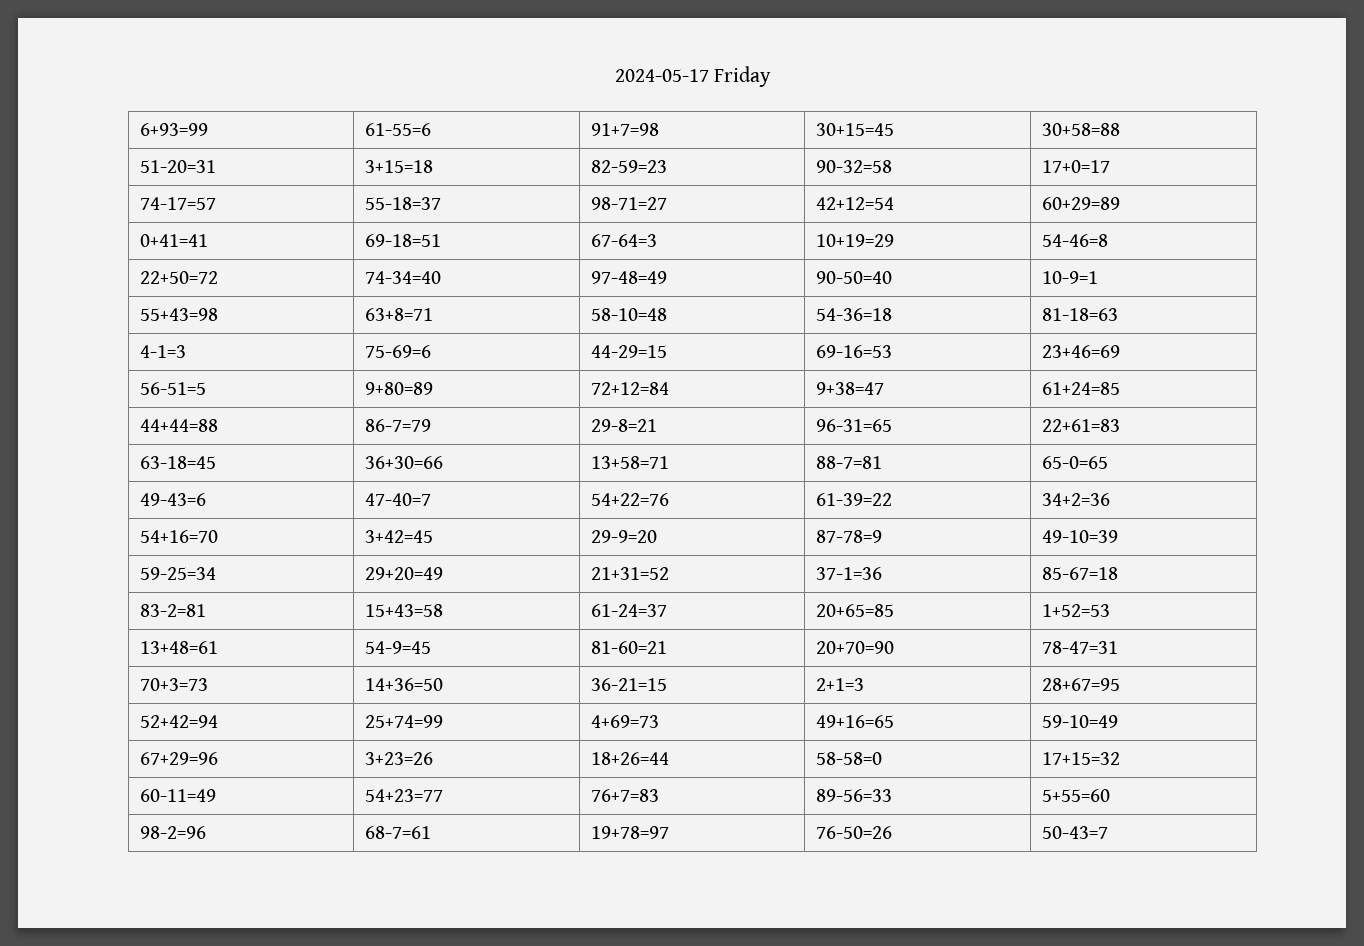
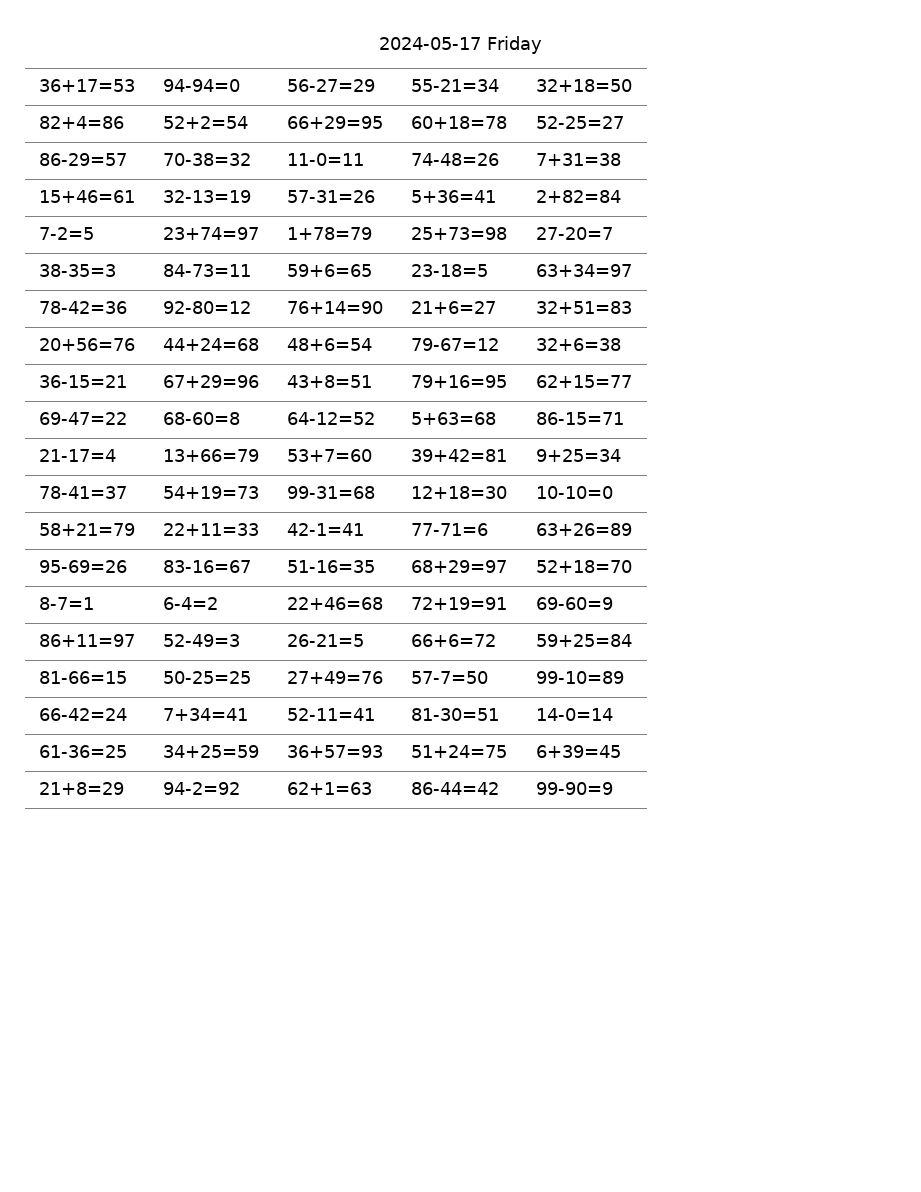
- 6+93=99 | 61-55=6 | 91+7=98 | 30+15=45 | 30+58=88
- 51-20=31 | 3+15=18 | 82-59=23 | 90-32=58 | 17+0=17
- 74-17=57 | 55-18=37 | 98-71=27 | 42+12=54 | 60+29=89
- 0+41=41 | 69-18=51 | 67-64=3 | 10+19=29 | 54-46=8
- 22+50=72 | 74-34=40 | 97-48=49 | 90-50=40 | 10-9=1
- 55+43=98 | 63+8=71 | 58-10=48 | 54-36=18 | 81-18=63
- 4-1=3 | 75-69=6 | 44-29=15 | 69-16=53 | 23+46=69
- 56-51=5 | 9+80=89 | 72+12=84 | 9+38=47 | 61+24=85
- 44+44=88 | 86-7=79 | 29-8=21 | 96-31=65 | 22+61=83
- 63-18=45 | 36+30=66 | 13+58=71 | 88-7=81 | 65-0=65
- 49-43=6 | 47-40=7 | 54+22=76 | 61-39=22 | 34+2=36
- 54+16=70 | 3+42=45 | 29-9=20 | 87-78=9 | 49-10=39
- 59-25=34 | 29+20=49 | 21+31=52 | 37-1=36 | 85-67=18
- 83-2=81 | 15+43=58 | 61-24=37 | 20+65=85 | 1+52=53
- 13+48=61 | 54-9=45 | 81-60=21 | 20+70=90 | 78-47=31
- 70+3=73 | 14+36=50 | 36-21=15 | 2+1=3 | 28+67=95
- 52+42=94 | 25+74=99 | 4+69=73 | 49+16=65 | 59-10=49
- 67+29=96 | 3+23=26 | 18+26=44 | 58-58=0 | 17+15=32
- 60-11=49 | 54+23=77 | 76+7=83 | 89-56=33 | 5+55=60
- 98-2=96 | 68-7=61 | 19+78=97 | 76-50=26 | 50-43=7
+ 36+17=53 | 94-94=0 | 56-27=29 | 55-21=34 | 32+18=50
+ 82+4=86 | 52+2=54 | 66+29=95 | 60+18=78 | 52-25=27
+ 86-29=57 | 70-38=32 | 11-0=11 | 74-48=26 | 7+31=38
+ 15+46=61 | 32-13=19 | 57-31=26 | 5+36=41 | 2+82=84
+ 7-2=5 | 23+74=97 | 1+78=79 | 25+73=98 | 27-20=7
+ 38-35=3 | 84-73=11 | 59+6=65 | 23-18=5 | 63+34=97
+ 78-42=36 | 92-80=12 | 76+14=90 | 21+6=27 | 32+51=83
+ 20+56=76 | 44+24=68 | 48+6=54 | 79-67=12 | 32+6=38
+ 36-15=21 | 67+29=96 | 43+8=51 | 79+16=95 | 62+15=77
+ 69-47=22 | 68-60=8 | 64-12=52 | 5+63=68 | 86-15=71
+ 21-17=4 | 13+66=79 | 53+7=60 | 39+42=81 | 9+25=34
+ 78-41=37 | 54+19=73 | 99-31=68 | 12+18=30 | 10-10=0
+ 58+21=79 | 22+11=33 | 42-1=41 | 77-71=6 | 63+26=89
+ 95-69=26 | 83-16=67 | 51-16=35 | 68+29=97 | 52+18=70
+ 8-7=1 | 6-4=2 | 22+46=68 | 72+19=91 | 69-60=9
+ 86+11=97 | 52-49=3 | 26-21=5 | 66+6=72 | 59+25=84
+ 81-66=15 | 50-25=25 | 27+49=76 | 57-7=50 | 99-10=89
+ 66-42=24 | 7+34=41 | 52-11=41 | 81-30=51 | 14-0=14
+ 61-36=25 | 34+25=59 | 36+57=93 | 51+24=75 | 6+39=45
+ 21+8=29 | 94-2=92 | 62+1=63 | 86-44=42 | 99-90=9

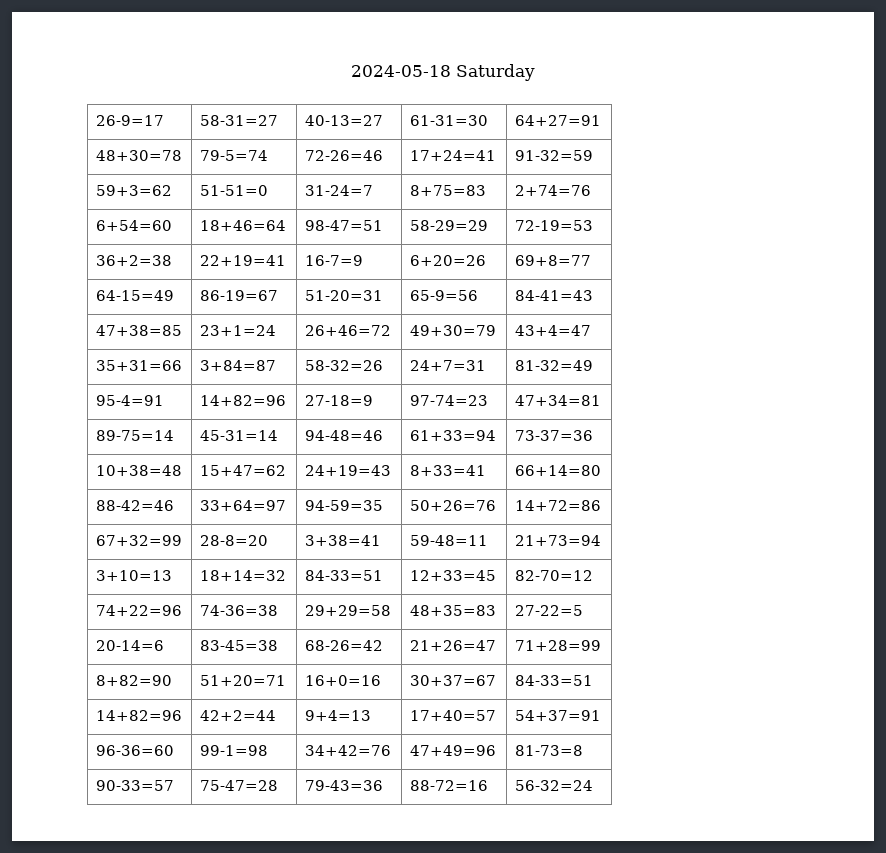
- 2024-05-17 Friday
- 36+17=53 | 94-94=0 | 56-27=29 | 55-21=34 | 32+18=50
- 82+4=86 | 52+2=54 | 66+29=95 | 60+18=78 | 52-25=27
- 86-29=57 | 70-38=32 | 11-0=11 | 74-48=26 | 7+31=38
- 15+46=61 | 32-13=19 | 57-31=26 | 5+36=41 | 2+82=84
- 7-2=5 | 23+74=97 | 1+78=79 | 25+73=98 | 27-20=7
- 38-35=3 | 84-73=11 | 59+6=65 | 23-18=5 | 63+34=97
- 78-42=36 | 92-80=12 | 76+14=90 | 21+6=27 | 32+51=83
- 20+56=76 | 44+24=68 | 48+6=54 | 79-67=12 | 32+6=38
- 36-15=21 | 67+29=96 | 43+8=51 | 79+16=95 | 62+15=77
- 69-47=22 | 68-60=8 | 64-12=52 | 5+63=68 | 86-15=71
- 21-17=4 | 13+66=79 | 53+7=60 | 39+42=81 | 9+25=34
- 78-41=37 | 54+19=73 | 99-31=68 | 12+18=30 | 10-10=0
- 58+21=79 | 22+11=33 | 42-1=41 | 77-71=6 | 63+26=89
- 95-69=26 | 83-16=67 | 51-16=35 | 68+29=97 | 52+18=70
- 8-7=1 | 6-4=2 | 22+46=68 | 72+19=91 | 69-60=9
- 86+11=97 | 52-49=3 | 26-21=5 | 66+6=72 | 59+25=84
- 81-66=15 | 50-25=25 | 27+49=76 | 57-7=50 | 99-10=89
- 66-42=24 | 7+34=41 | 52-11=41 | 81-30=51 | 14-0=14
- 61-36=25 | 34+25=59 | 36+57=93 | 51+24=75 | 6+39=45
- 21+8=29 | 94-2=92 | 62+1=63 | 86-44=42 | 99-90=9
+ 2024-05-18 Saturday
+ 26-9=17 | 58-31=27 | 40-13=27 | 61-31=30 | 64+27=91
+ 48+30=78 | 79-5=74 | 72-26=46 | 17+24=41 | 91-32=59
+ 59+3=62 | 51-51=0 | 31-24=7 | 8+75=83 | 2+74=76
+ 6+54=60 | 18+46=64 | 98-47=51 | 58-29=29 | 72-19=53
+ 36+2=38 | 22+19=41 | 16-7=9 | 6+20=26 | 69+8=77
+ 64-15=49 | 86-19=67 | 51-20=31 | 65-9=56 | 84-41=43
+ 47+38=85 | 23+1=24 | 26+46=72 | 49+30=79 | 43+4=47
+ 35+31=66 | 3+84=87 | 58-32=26 | 24+7=31 | 81-32=49
+ 95-4=91 | 14+82=96 | 27-18=9 | 97-74=23 | 47+34=81
+ 89-75=14 | 45-31=14 | 94-48=46 | 61+33=94 | 73-37=36
+ 10+38=48 | 15+47=62 | 24+19=43 | 8+33=41 | 66+14=80
+ 88-42=46 | 33+64=97 | 94-59=35 | 50+26=76 | 14+72=86
+ 67+32=99 | 28-8=20 | 3+38=41 | 59-48=11 | 21+73=94
+ 3+10=13 | 18+14=32 | 84-33=51 | 12+33=45 | 82-70=12
+ 74+22=96 | 74-36=38 | 29+29=58 | 48+35=83 | 27-22=5
+ 20-14=6 | 83-45=38 | 68-26=42 | 21+26=47 | 71+28=99
+ 8+82=90 | 51+20=71 | 16+0=16 | 30+37=67 | 84-33=51
+ 14+82=96 | 42+2=44 | 9+4=13 | 17+40=57 | 54+37=91
+ 96-36=60 | 99-1=98 | 34+42=76 | 47+49=96 | 81-73=8
+ 90-33=57 | 75-47=28 | 79-43=36 | 88-72=16 | 56-32=24

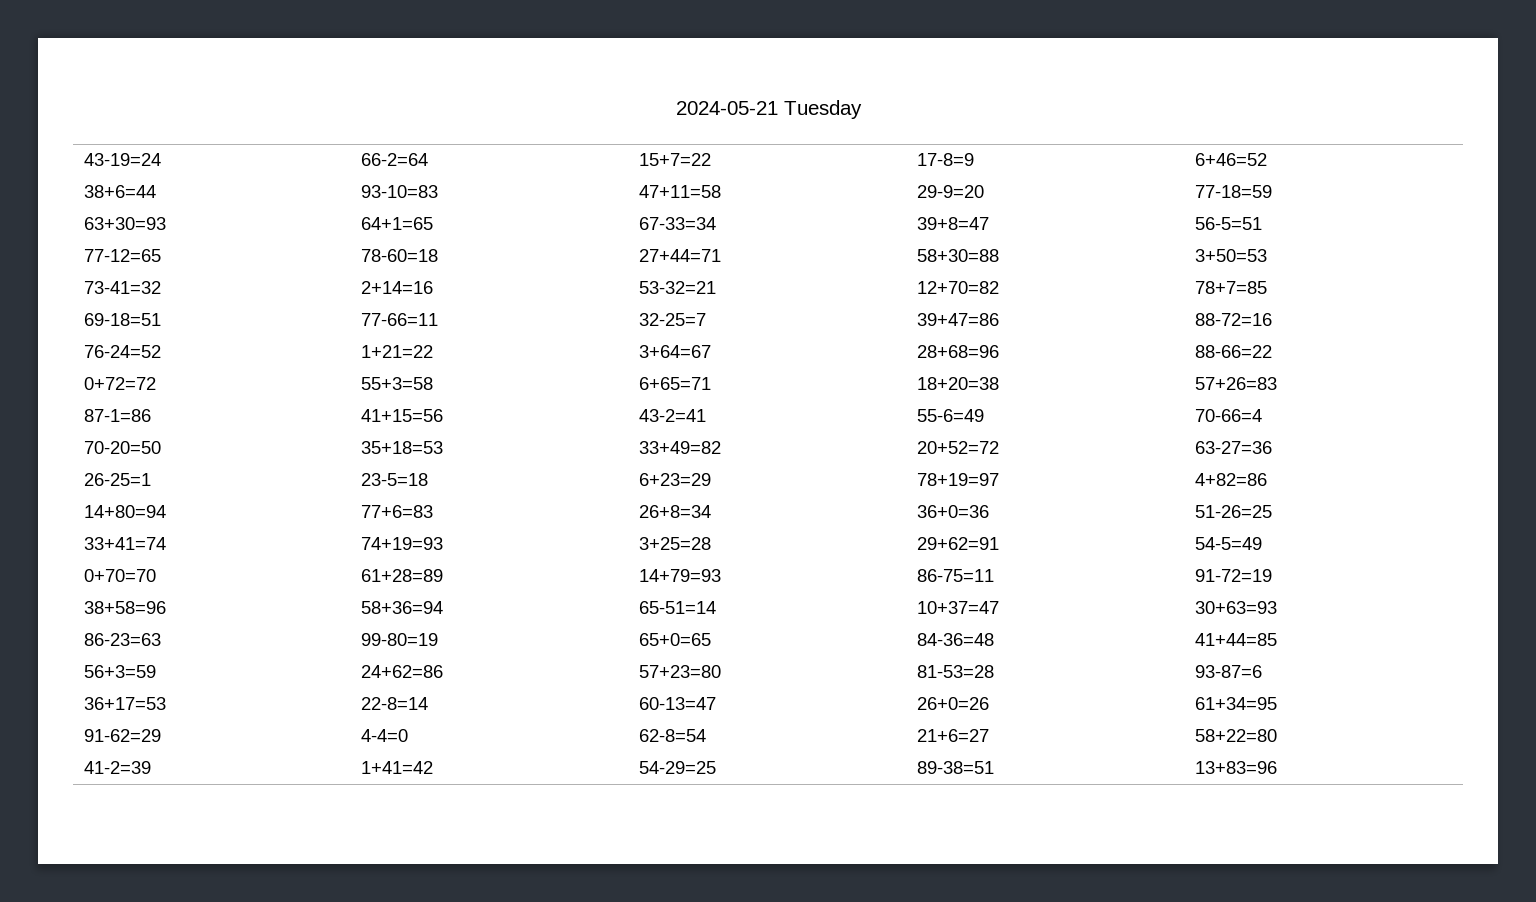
- 2024-05-18 Saturday
- 26-9=17 | 58-31=27 | 40-13=27 | 61-31=30 | 64+27=91
- 48+30=78 | 79-5=74 | 72-26=46 | 17+24=41 | 91-32=59
- 59+3=62 | 51-51=0 | 31-24=7 | 8+75=83 | 2+74=76
- 6+54=60 | 18+46=64 | 98-47=51 | 58-29=29 | 72-19=53
- 36+2=38 | 22+19=41 | 16-7=9 | 6+20=26 | 69+8=77
- 64-15=49 | 86-19=67 | 51-20=31 | 65-9=56 | 84-41=43
- 47+38=85 | 23+1=24 | 26+46=72 | 49+30=79 | 43+4=47
- 35+31=66 | 3+84=87 | 58-32=26 | 24+7=31 | 81-32=49
- 95-4=91 | 14+82=96 | 27-18=9 | 97-74=23 | 47+34=81
- 89-75=14 | 45-31=14 | 94-48=46 | 61+33=94 | 73-37=36
- 10+38=48 | 15+47=62 | 24+19=43 | 8+33=41 | 66+14=80
- 88-42=46 | 33+64=97 | 94-59=35 | 50+26=76 | 14+72=86
- 67+32=99 | 28-8=20 | 3+38=41 | 59-48=11 | 21+73=94
- 3+10=13 | 18+14=32 | 84-33=51 | 12+33=45 | 82-70=12
- 74+22=96 | 74-36=38 | 29+29=58 | 48+35=83 | 27-22=5
- 20-14=6 | 83-45=38 | 68-26=42 | 21+26=47 | 71+28=99
- 8+82=90 | 51+20=71 | 16+0=16 | 30+37=67 | 84-33=51
- 14+82=96 | 42+2=44 | 9+4=13 | 17+40=57 | 54+37=91
- 96-36=60 | 99-1=98 | 34+42=76 | 47+49=96 | 81-73=8
- 90-33=57 | 75-47=28 | 79-43=36 | 88-72=16 | 56-32=24
+ 2024-05-21 Tuesday
+ 43-19=24 | 66-2=64 | 15+7=22 | 17-8=9 | 6+46=52
+ 38+6=44 | 93-10=83 | 47+11=58 | 29-9=20 | 77-18=59
+ 63+30=93 | 64+1=65 | 67-33=34 | 39+8=47 | 56-5=51
+ 77-12=65 | 78-60=18 | 27+44=71 | 58+30=88 | 3+50=53
+ 73-41=32 | 2+14=16 | 53-32=21 | 12+70=82 | 78+7=85
+ 69-18=51 | 77-66=11 | 32-25=7 | 39+47=86 | 88-72=16
+ 76-24=52 | 1+21=22 | 3+64=67 | 28+68=96 | 88-66=22
+ 0+72=72 | 55+3=58 | 6+65=71 | 18+20=38 | 57+26=83
+ 87-1=86 | 41+15=56 | 43-2=41 | 55-6=49 | 70-66=4
+ 70-20=50 | 35+18=53 | 33+49=82 | 20+52=72 | 63-27=36
+ 26-25=1 | 23-5=18 | 6+23=29 | 78+19=97 | 4+82=86
+ 14+80=94 | 77+6=83 | 26+8=34 | 36+0=36 | 51-26=25
+ 33+41=74 | 74+19=93 | 3+25=28 | 29+62=91 | 54-5=49
+ 0+70=70 | 61+28=89 | 14+79=93 | 86-75=11 | 91-72=19
+ 38+58=96 | 58+36=94 | 65-51=14 | 10+37=47 | 30+63=93
+ 86-23=63 | 99-80=19 | 65+0=65 | 84-36=48 | 41+44=85
+ 56+3=59 | 24+62=86 | 57+23=80 | 81-53=28 | 93-87=6
+ 36+17=53 | 22-8=14 | 60-13=47 | 26+0=26 | 61+34=95
+ 91-62=29 | 4-4=0 | 62-8=54 | 21+6=27 | 58+22=80
+ 41-2=39 | 1+41=42 | 54-29=25 | 89-38=51 | 13+83=96

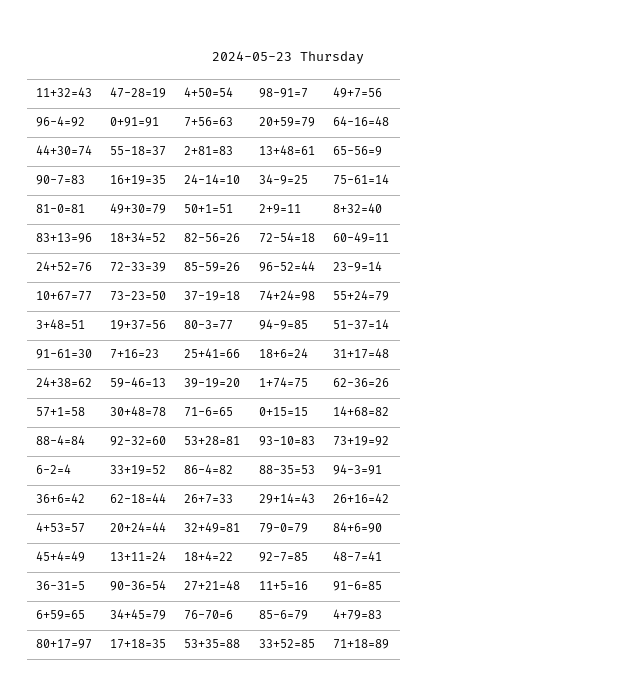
- 2024-05-21 Tuesday
- 43-19=24 | 66-2=64 | 15+7=22 | 17-8=9 | 6+46=52
- 38+6=44 | 93-10=83 | 47+11=58 | 29-9=20 | 77-18=59
- 63+30=93 | 64+1=65 | 67-33=34 | 39+8=47 | 56-5=51
- 77-12=65 | 78-60=18 | 27+44=71 | 58+30=88 | 3+50=53
- 73-41=32 | 2+14=16 | 53-32=21 | 12+70=82 | 78+7=85
- 69-18=51 | 77-66=11 | 32-25=7 | 39+47=86 | 88-72=16
- 76-24=52 | 1+21=22 | 3+64=67 | 28+68=96 | 88-66=22
- 0+72=72 | 55+3=58 | 6+65=71 | 18+20=38 | 57+26=83
- 87-1=86 | 41+15=56 | 43-2=41 | 55-6=49 | 70-66=4
- 70-20=50 | 35+18=53 | 33+49=82 | 20+52=72 | 63-27=36
- 26-25=1 | 23-5=18 | 6+23=29 | 78+19=97 | 4+82=86
- 14+80=94 | 77+6=83 | 26+8=34 | 36+0=36 | 51-26=25
- 33+41=74 | 74+19=93 | 3+25=28 | 29+62=91 | 54-5=49
- 0+70=70 | 61+28=89 | 14+79=93 | 86-75=11 | 91-72=19
- 38+58=96 | 58+36=94 | 65-51=14 | 10+37=47 | 30+63=93
- 86-23=63 | 99-80=19 | 65+0=65 | 84-36=48 | 41+44=85
- 56+3=59 | 24+62=86 | 57+23=80 | 81-53=28 | 93-87=6
- 36+17=53 | 22-8=14 | 60-13=47 | 26+0=26 | 61+34=95
- 91-62=29 | 4-4=0 | 62-8=54 | 21+6=27 | 58+22=80
- 41-2=39 | 1+41=42 | 54-29=25 | 89-38=51 | 13+83=96
+ 2024-05-23 Thursday
+ 11+32=43 | 47-28=19 | 4+50=54 | 98-91=7 | 49+7=56
+ 96-4=92 | 0+91=91 | 7+56=63 | 20+59=79 | 64-16=48
+ 44+30=74 | 55-18=37 | 2+81=83 | 13+48=61 | 65-56=9
+ 90-7=83 | 16+19=35 | 24-14=10 | 34-9=25 | 75-61=14
+ 81-0=81 | 49+30=79 | 50+1=51 | 2+9=11 | 8+32=40
+ 83+13=96 | 18+34=52 | 82-56=26 | 72-54=18 | 60-49=11
+ 24+52=76 | 72-33=39 | 85-59=26 | 96-52=44 | 23-9=14
+ 10+67=77 | 73-23=50 | 37-19=18 | 74+24=98 | 55+24=79
+ 3+48=51 | 19+37=56 | 80-3=77 | 94-9=85 | 51-37=14
+ 91-61=30 | 7+16=23 | 25+41=66 | 18+6=24 | 31+17=48
+ 24+38=62 | 59-46=13 | 39-19=20 | 1+74=75 | 62-36=26
+ 57+1=58 | 30+48=78 | 71-6=65 | 0+15=15 | 14+68=82
+ 88-4=84 | 92-32=60 | 53+28=81 | 93-10=83 | 73+19=92
+ 6-2=4 | 33+19=52 | 86-4=82 | 88-35=53 | 94-3=91
+ 36+6=42 | 62-18=44 | 26+7=33 | 29+14=43 | 26+16=42
+ 4+53=57 | 20+24=44 | 32+49=81 | 79-0=79 | 84+6=90
+ 45+4=49 | 13+11=24 | 18+4=22 | 92-7=85 | 48-7=41
+ 36-31=5 | 90-36=54 | 27+21=48 | 11+5=16 | 91-6=85
+ 6+59=65 | 34+45=79 | 76-70=6 | 85-6=79 | 4+79=83
+ 80+17=97 | 17+18=35 | 53+35=88 | 33+52=85 | 71+18=89

